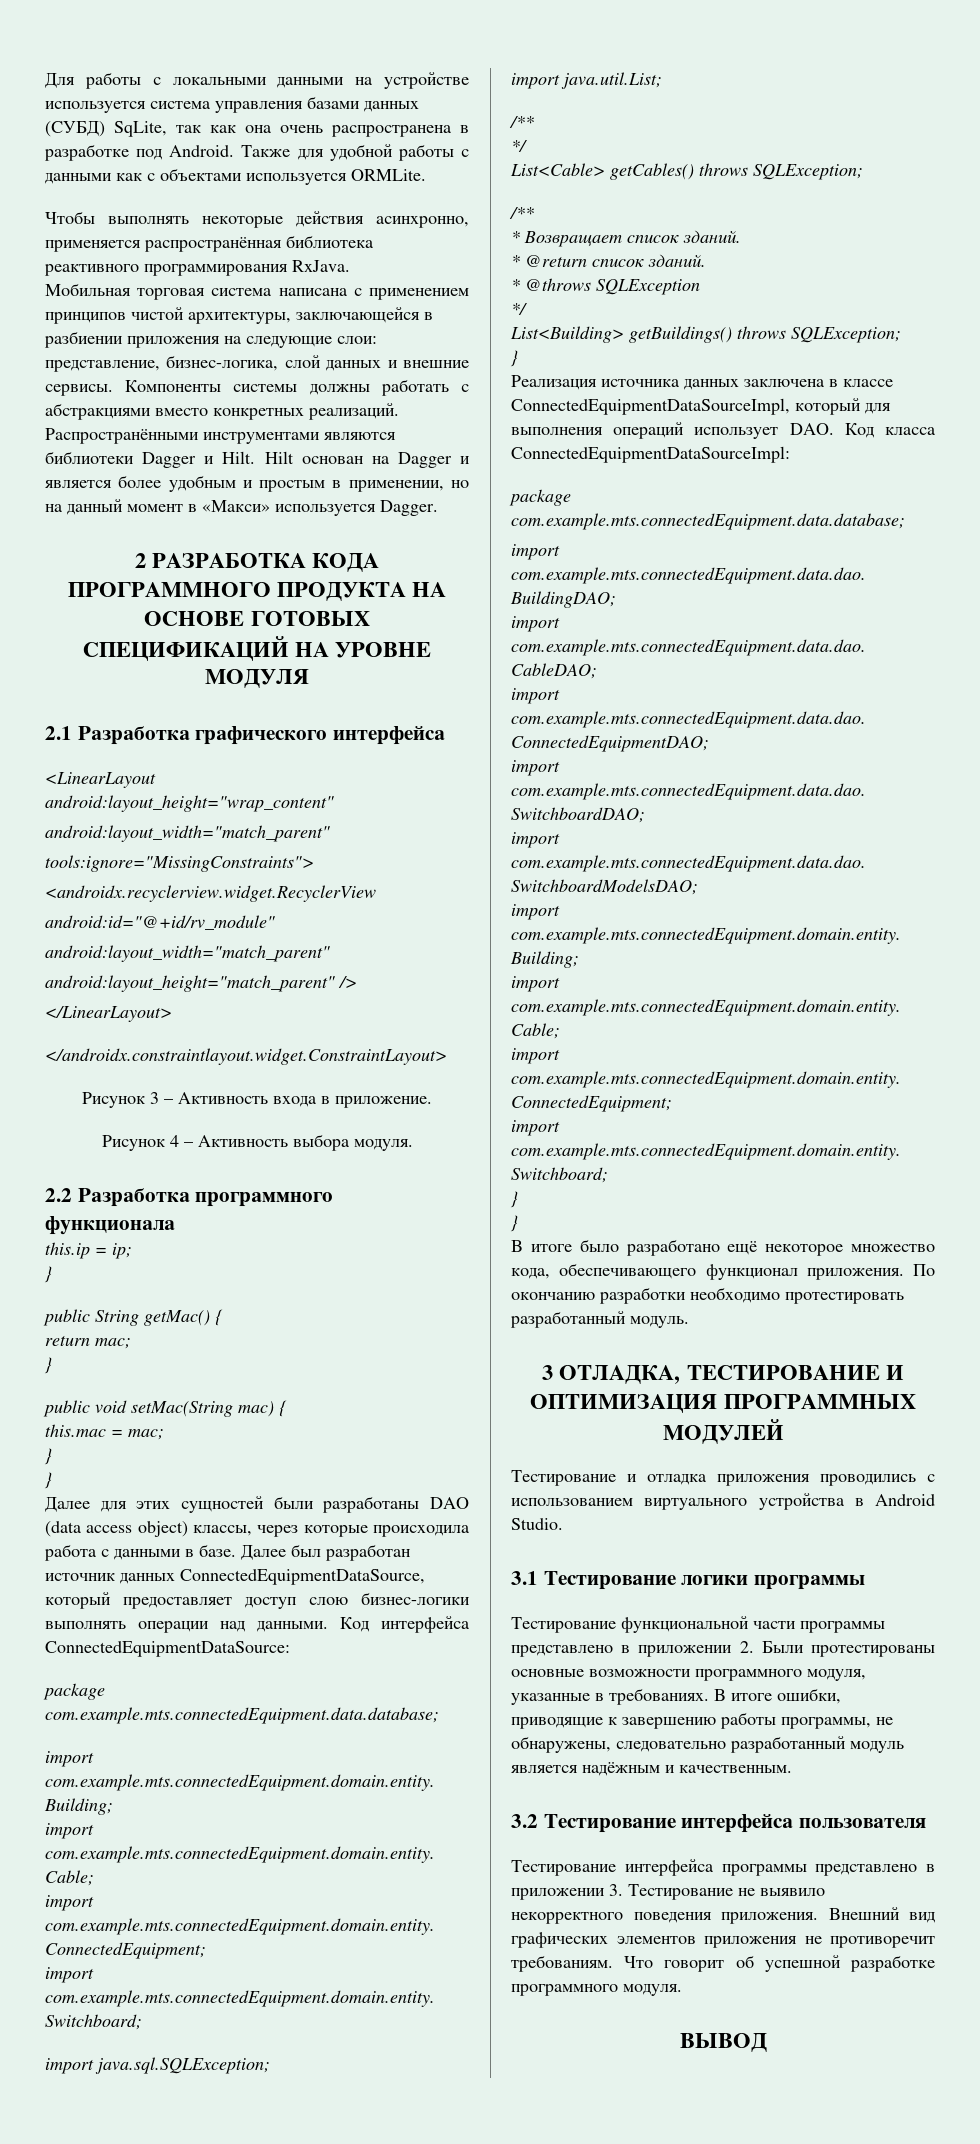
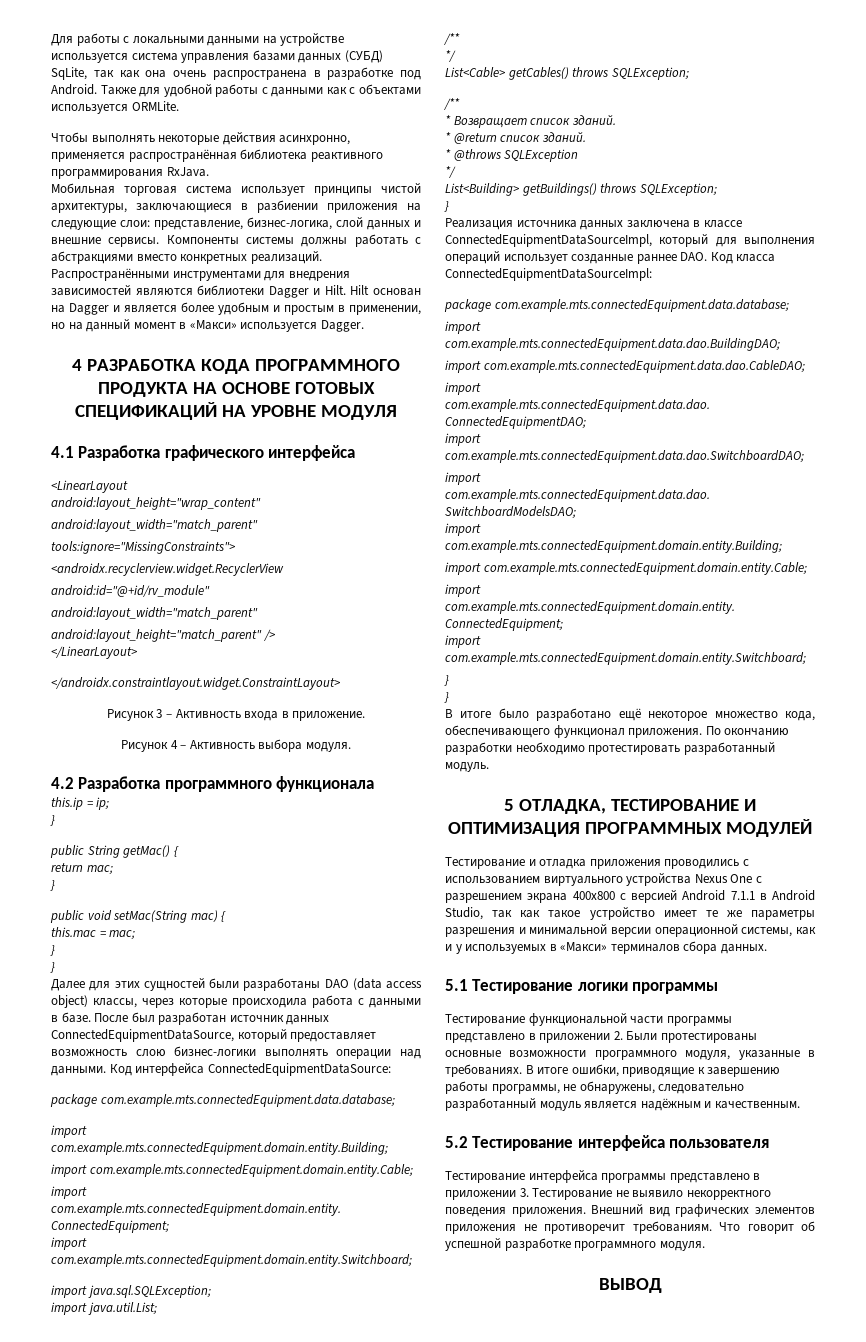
- Мобильная торговая система написана с применением принципов чистой архитектуры, заключающейся в разбиении приложения на следующие слои: представление, бизнес-логика, слой данных и внешние сервисы.
+ Мобильная торговая система использует принципы чистой архитектуры, заключающиеся в разбиении приложения на следующие слои: представление, бизнес-логика, слой данных и внешние сервисы.
- Распространёнными инструментами являются библиотеки Dagger и Hilt.
+ Распространёнными инструментами для внедрения зависимостей являются библиотеки Dagger и Hilt.
- 2 РАЗРАБОТКА КОДА ПРОГРАММНОГО ПРОДУКТА НА ОСНОВЕ ГОТОВЫХ СПЕЦИФИКАЦИЙ НА УРОВНЕ МОДУЛЯ
+ 4 РАЗРАБОТКА КОДА ПРОГРАММНОГО ПРОДУКТА НА ОСНОВЕ ГОТОВЫХ СПЕЦИФИКАЦИЙ НА УРОВНЕ МОДУЛЯ
- 2.1 Разработка графического интерфейса
+ 4.1 Разработка графического интерфейса
- 2.2 Разработка программного функционала
+ 4.2 Разработка программного функционала
- Далее был разработан источник данных ConnectedEquipmentDataSource, который предоставляет доступ слою бизнес-логики выполнять операции над данными.
+ После был разработан источник данных ConnectedEquipmentDataSource, который предоставляет возможность слою бизнес-логики выполнять операции над данными.
- Реализация источника данных заключена в классе ConnectedEquipmentDataSourceImpl, который для выполнения операций использует DAO. Код класса ConnectedEquipmentDataSourceImpl:
+ Реализация источника данных заключена в классе ConnectedEquipmentDataSourceImpl, который для выполнения операций использует созданные раннее DAO. Код класса ConnectedEquipmentDataSourceImpl:
- 3 ОТЛАДКА, ТЕСТИРОВАНИЕ И ОПТИМИЗАЦИЯ ПРОГРАММНЫХ МОДУЛЕЙ
+ 5 ОТЛАДКА, ТЕСТИРОВАНИЕ И ОПТИМИЗАЦИЯ ПРОГРАММНЫХ МОДУЛЕЙ
- Тестирование и отладка приложения проводились с использованием виртуального устройства в Android Studio.
- 3.1 Тестирование логики программы
+ Тестирование и отладка приложения проводились с использованием виртуального устройства Nexus One с разрешением экрана 400x800 с версией Android 7.1.1 в Android Studio, так как такое устройство имеет те же параметры разрешения и минимальной версии операционной системы, как и у используемых в «Макси» терминалов сбора данных.
+ 5.1 Тестирование логики программы
- 3.2 Тестирование интерфейса пользователя
+ 5.2 Тестирование интерфейса пользователя

